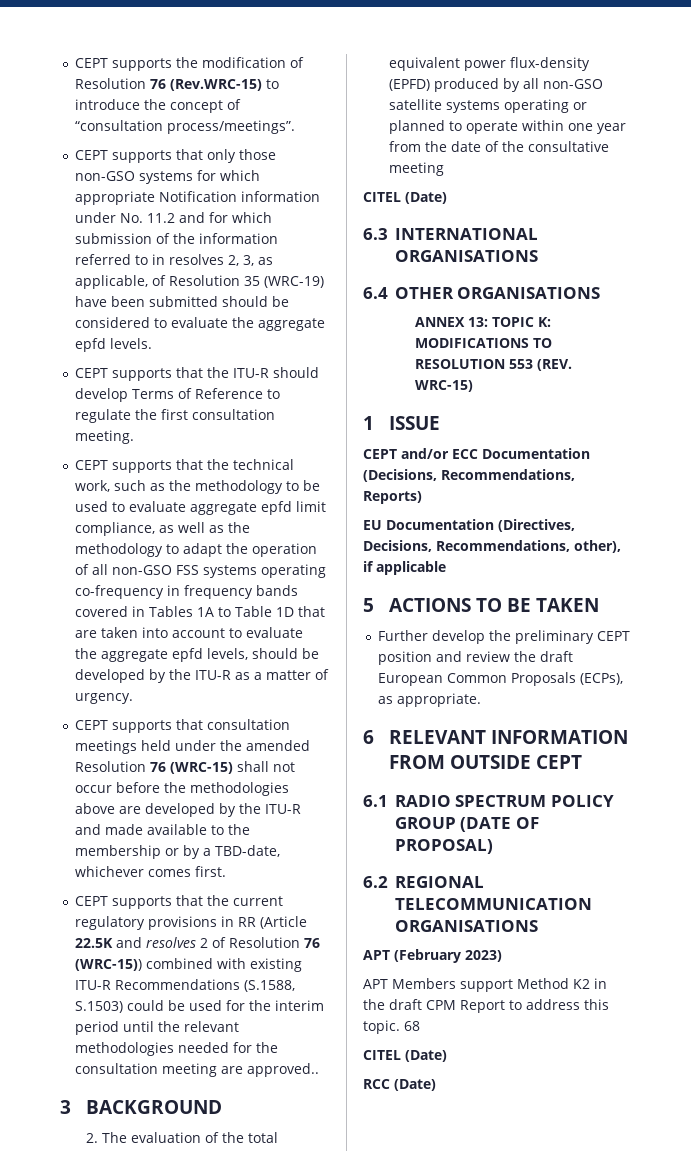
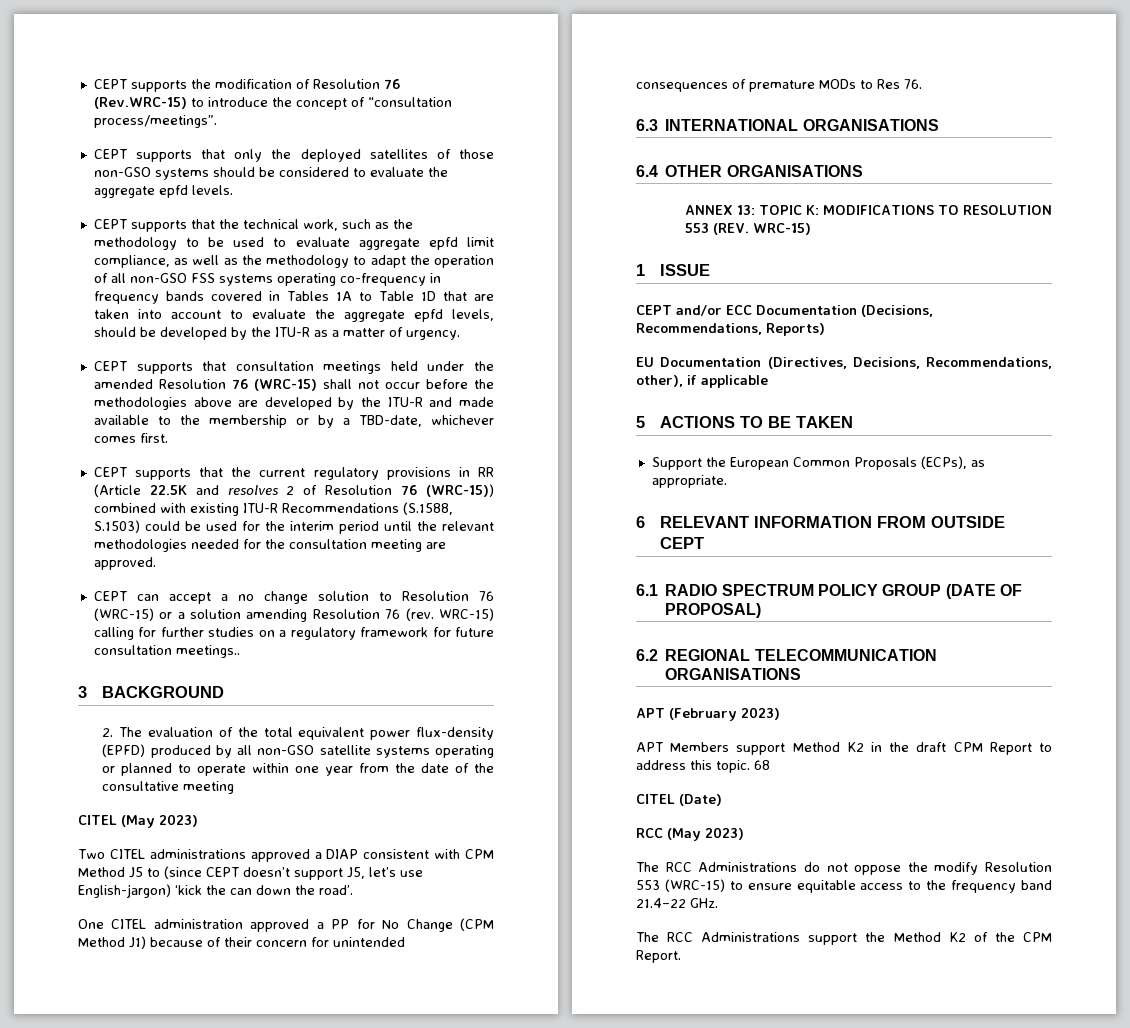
- CEPT supports that only those non-GSO systems for which appropriate Notification information under No. 11.2 and for which submission of the information referred to in resolves 2, 3, as applicable, of Resolution 35 (WRC-19) have been submitted should be considered to evaluate the aggregate epfd levels.
+ CEPT supports that only the deployed satellites of those non-GSO systems should be considered to evaluate the aggregate epfd levels.
- CEPT supports that the ITU-R should develop Terms of Reference to regulate the first consultation meeting.
- CEPT supports that the current regulatory provisions in RR (Article 22.5K and resolves 2 of Resolution 76 (WRC-15)) combined with existing ITU-R Recommendations (S.1588, S.1503) could be used for the interim period until the relevant methodologies needed for the consultation meeting are approved..
+ CEPT supports that the current regulatory provisions in RR (Article 22.5K and resolves 2 of Resolution 76 (WRC-15)) combined with existing ITU-R Recommendations (S.1588, S.1503) could be used for the interim period until the relevant methodologies needed for the consultation meeting are approved.
+ CEPT can accept a no change solution to Resolution 76 (WRC-15) or a solution amending Resolution 76 (rev. WRC-15) calling for further studies on a regulatory framework for future consultation meetings..
  2. The evaluation of the total equivalent power flux-density (EPFD) produced by all non-GSO satellite systems operating or planned to operate within one year from the date of the consultative meeting
- CITEL (Date)
+ CITEL (May 2023)
+ Two CITEL administrations approved a DIAP consistent with CPM Method J5 to (since CEPT doesn’t support J5, let’s use English-jargon) ‘kick the can down the road’.
+ One CITEL administration approved a PP for No Change (CPM Method J1) because of their concern for unintended consequences of premature MODs to Res 76.
- Further develop the preliminary CEPT position and review the draft European Common Proposals (ECPs), as appropriate.
+ Support the European Common Proposals (ECPs), as appropriate.
- RCC (Date)
+ RCC (May 2023)
+ The RCC Administrations do not oppose the modify Resolution 553 (WRC-15) to ensure equitable access to the frequency band 21.4–22 GHz.
+ The RCC Administrations support the Method K2 of the CPM Report.

